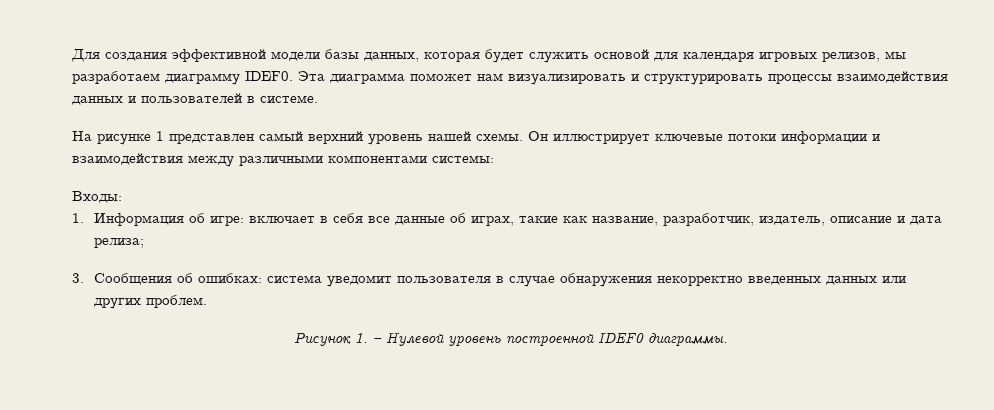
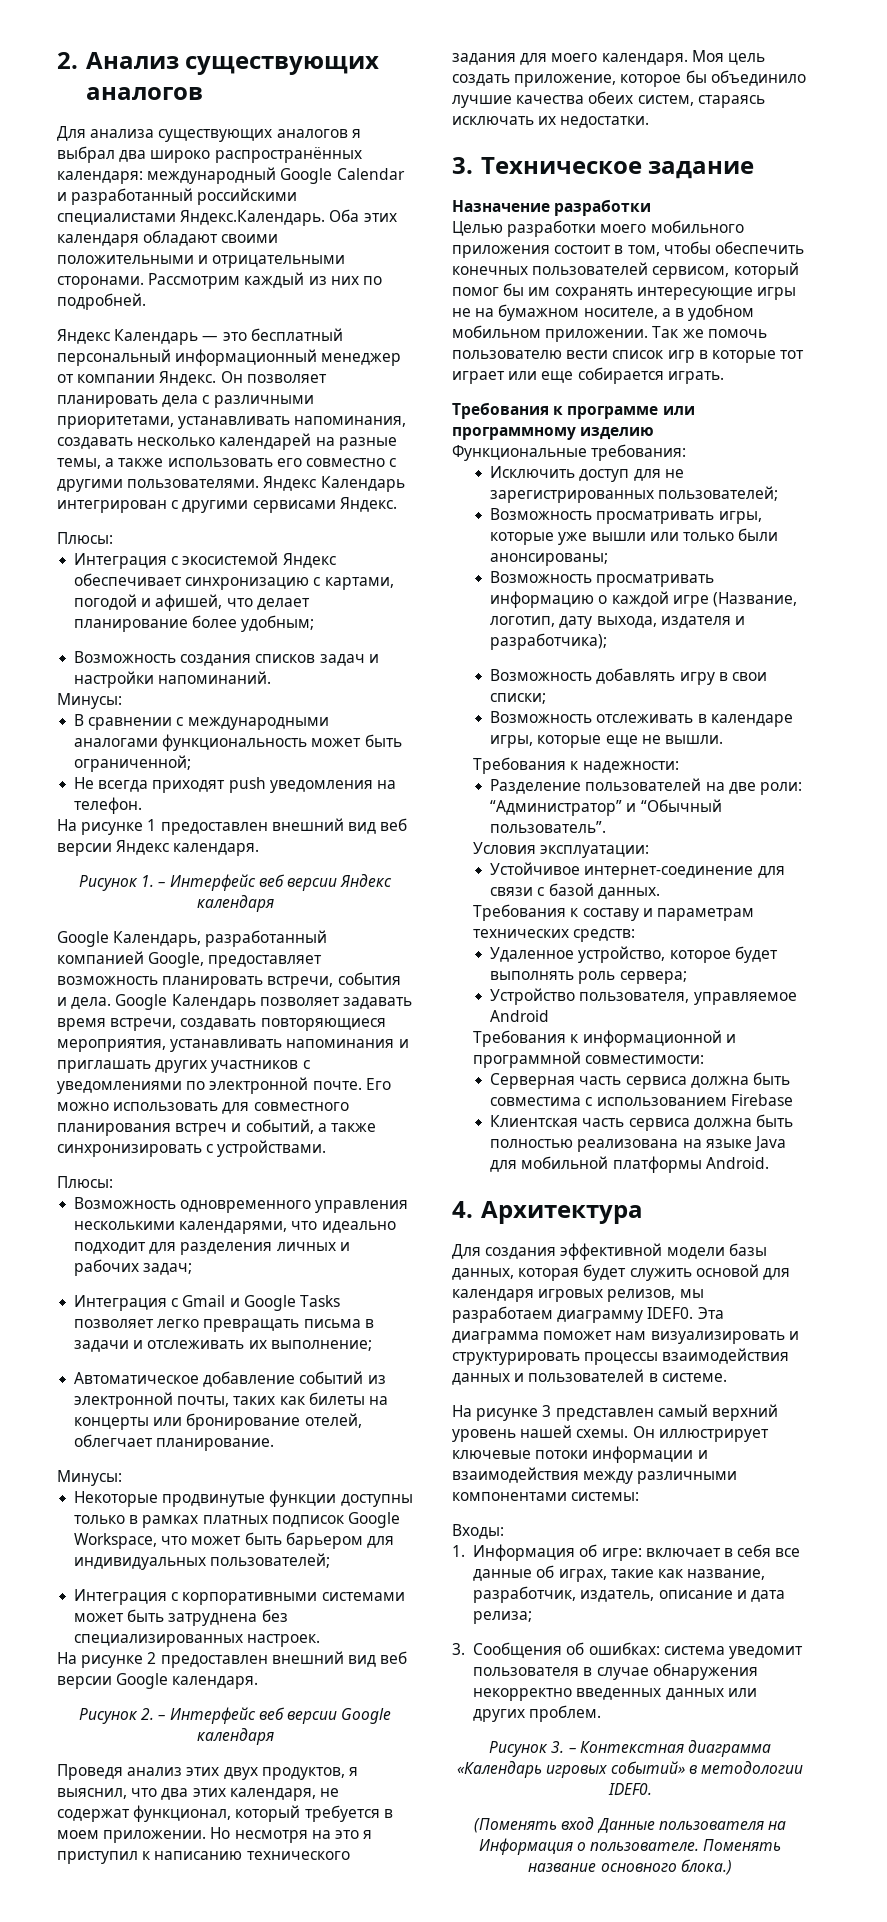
+ 2. Анализ существующих аналогов
+ Для анализа существующих аналогов я выбрал два широко распространённых календаря: международный Google Calendar и разработанный российскими специалистами Яндекс.Календарь. Оба этих календаря обладают своими положительными и отрицательными сторонами. Рассмотрим каждый из них по подробней.
+ Яндекс Календарь — это бесплатный персональный информационный менеджер от компании Яндекс. Он позволяет планировать дела с различными приоритетами, устанавливать напоминания, создавать несколько календарей на разные темы, а также использовать его совместно с другими пользователями. Яндекс Календарь интегрирован с другими сервисами Яндекс.
+ Плюсы:
+ Интеграция с экосистемой Яндекс обеспечивает синхронизацию с картами, погодой и афишей, что делает планирование более удобным;
+ Возможность создания списков задач и настройки напоминаний.
+ Минусы:
+ В сравнении с международными аналогами функциональность может быть ограниченной;
+ Не всегда приходят push уведомления на телефон.
+ На рисунке 1 предоставлен внешний вид веб версии Яндекс календаря.
+ Рисунок 1. – Интерфейс веб версии Яндекс календаря
+ Google Календарь, разработанный компанией Google, предоставляет возможность планировать встречи, события и дела. Google Календарь позволяет задавать время встречи, создавать повторяющиеся мероприятия, устанавливать напоминания и приглашать других участников с уведомлениями по электронной почте. Его можно использовать для совместного планирования встреч и событий, а также синхронизировать с устройствами.
+ Плюсы:
+ Возможность одновременного управления несколькими календарями, что идеально подходит для разделения личных и рабочих задач;
+ Интеграция с Gmail и Google Tasks позволяет легко превращать письма в задачи и отслеживать их выполнение;
+ Автоматическое добавление событий из электронной почты, таких как билеты на концерты или бронирование отелей, облегчает планирование.
+ Минусы:
+ Некоторые продвинутые функции доступны только в рамках платных подписок Google Workspace, что может быть барьером для индивидуальных пользователей;
+ Интеграция с корпоративными системами может быть затруднена без специализированных настроек.
+ На рисунке 2 предоставлен внешний вид веб версии Google календаря.
+ Рисунок 2. – Интерфейс веб версии Google календаря
+ Проведя анализ этих двух продуктов, я выяснил, что два этих календаря, не содержат функционал, который требуется в моем приложении. Но несмотря на это я приступил к написанию технического задания для моего календаря. Моя цель создать приложение, которое бы объединило лучшие качества обеих систем, стараясь исключать их недостатки.
+ 3. Техническое задание
+ Назначение разработки
+ Целью разработки моего мобильного приложения состоит в том, чтобы обеспечить конечных пользователей сервисом, который помог бы им сохранять интересующие игры не на бумажном носителе, а в удобном мобильном приложении. Так же помочь пользователю вести список игр в которые тот играет или еще собирается играть.
+ Требования к программе или программному изделию
+ Функциональные требования:
+ Исключить доступ для не зарегистрированных пользователей;
+ Возможность просматривать игры, которые уже вышли или только были анонсированы;
+ Возможность просматривать информацию о каждой игре (Название, логотип, дату выхода, издателя и разработчика);
+ Возможность добавлять игру в свои списки;
+ Возможность отслеживать в календаре игры, которые еще не вышли.
+ Требования к надежности:
+ Разделение пользователей на две роли: “Администратор” и “Обычный пользователь”.
+ Условия эксплуатации:
+ Устойчивое интернет-соединение для связи с базой данных.
+ Требования к составу и параметрам технических средств:
+ Удаленное устройство, которое будет выполнять роль сервера;
+ Устройство пользователя, управляемое Android
+ Требования к информационной и программной совместимости:
+ Серверная часть сервиса должна быть совместима с использованием Firebase
+ Клиентская часть сервиса должна быть полностью реализована на языке Java для мобильной платформы Android.
+ 4. Архитектура
- На рисунке 1 представлен самый верхний уровень нашей схемы.
+ На рисунке 3 представлен самый верхний уровень нашей схемы.
- Рисунок 1. – Нулевой уровень построенной IDEF0 диаграммы.
+ Рисунок 3. – Контекстная диаграмма «Календарь игровых событий» в методологии IDEF0.
+ (Поменять вход Данные пользователя на Информация о пользователе. Поменять название основного блока.)

